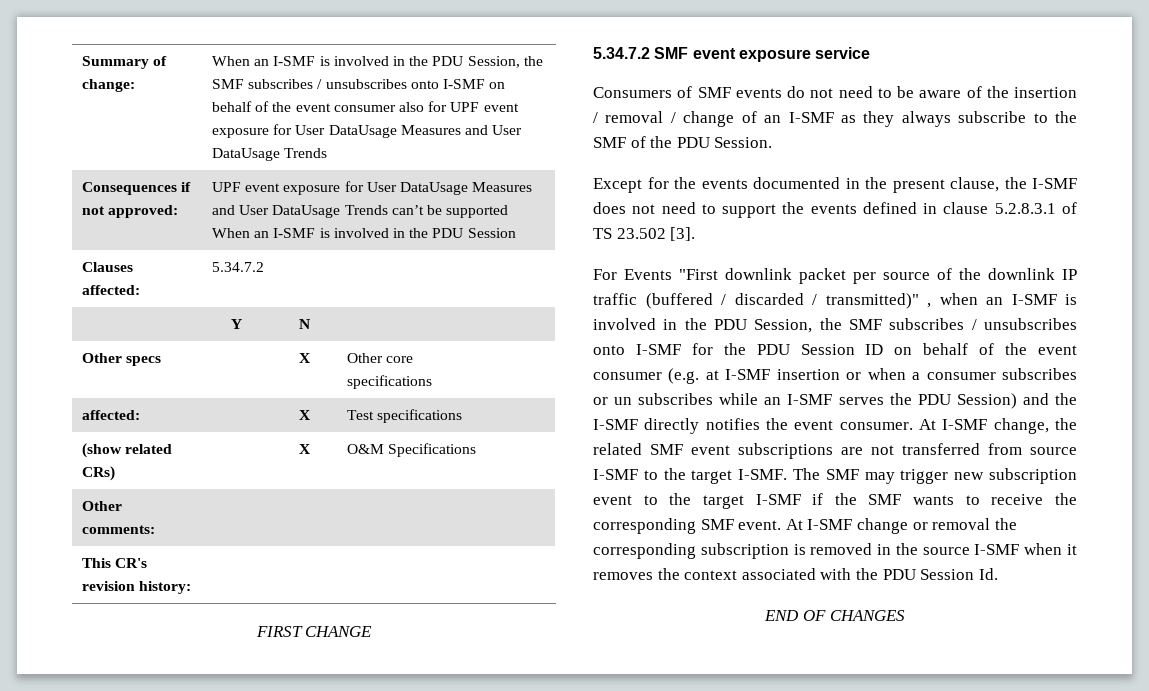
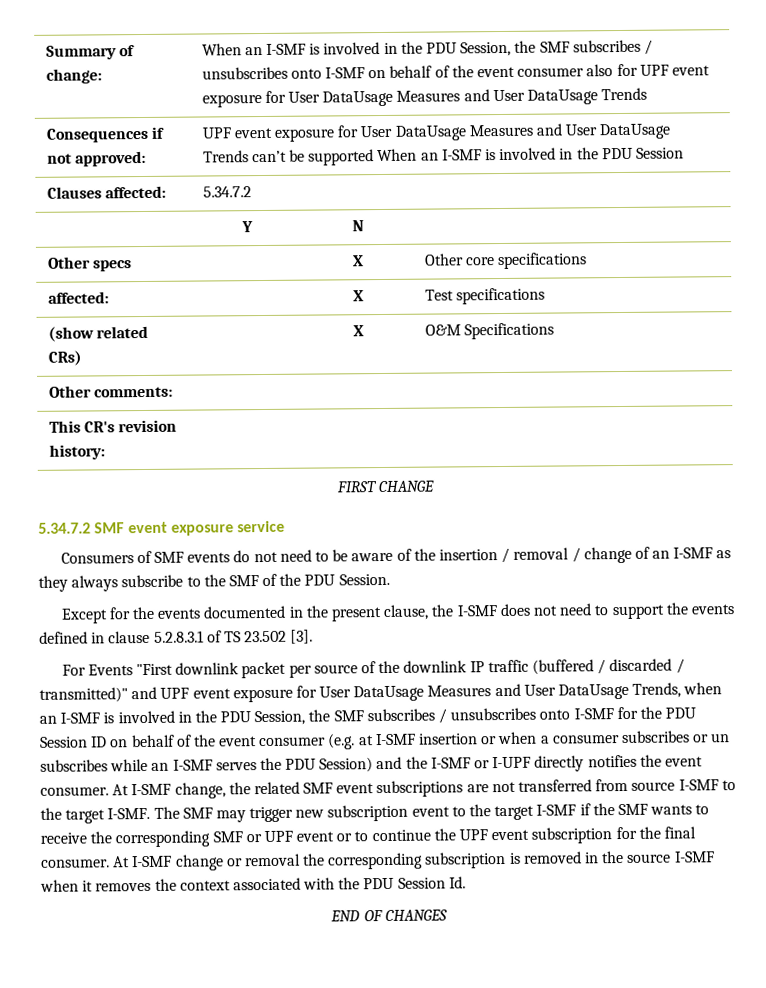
- For Events "First downlink packet per source of the downlink IP traffic (buffered / discarded / transmitted)" , when an I-SMF is involved in the PDU Session, the SMF subscribes / unsubscribes onto I-SMF for the PDU Session ID on behalf of the event consumer (e.g. at I-SMF insertion or when a consumer subscribes or un subscribes while an I-SMF serves the PDU Session) and the I-SMF directly notifies the event consumer.
+ For Events "First downlink packet per source of the downlink IP traffic (buffered / discarded / transmitted)" and UPF event exposure for User DataUsage Measures and User DataUsage Trends, when an I-SMF is involved in the PDU Session, the SMF subscribes / unsubscribes onto I-SMF for the PDU Session ID on behalf of the event consumer (e.g. at I-SMF insertion or when a consumer subscribes or un subscribes while an I-SMF serves the PDU Session) and the I-SMF or I-UPF directly notifies the event consumer.
- The SMF may trigger new subscription event to the target I-SMF if the SMF wants to receive the corresponding SMF event.
+ The SMF may trigger new subscription event to the target I-SMF if the SMF wants to receive the corresponding SMF or UPF event or to continue the UPF event subscription for the final consumer.

